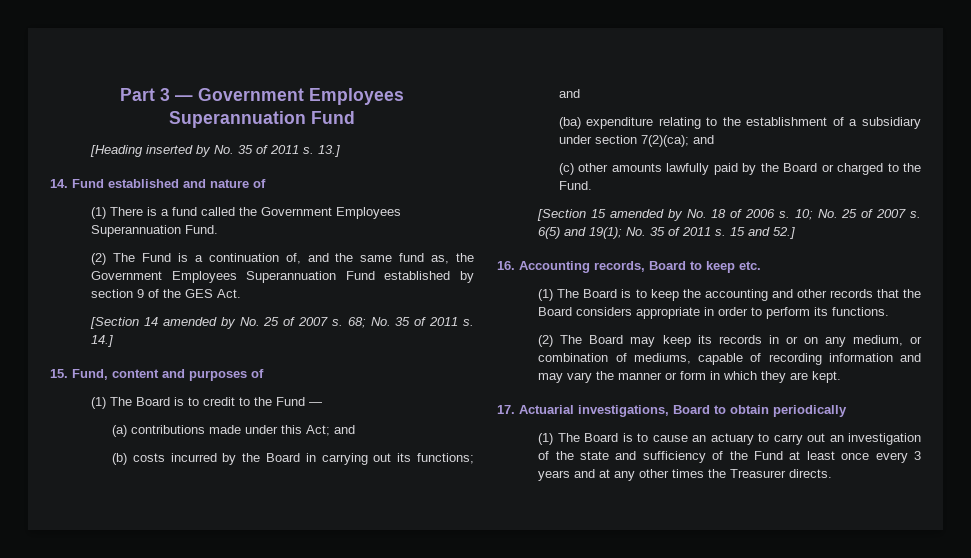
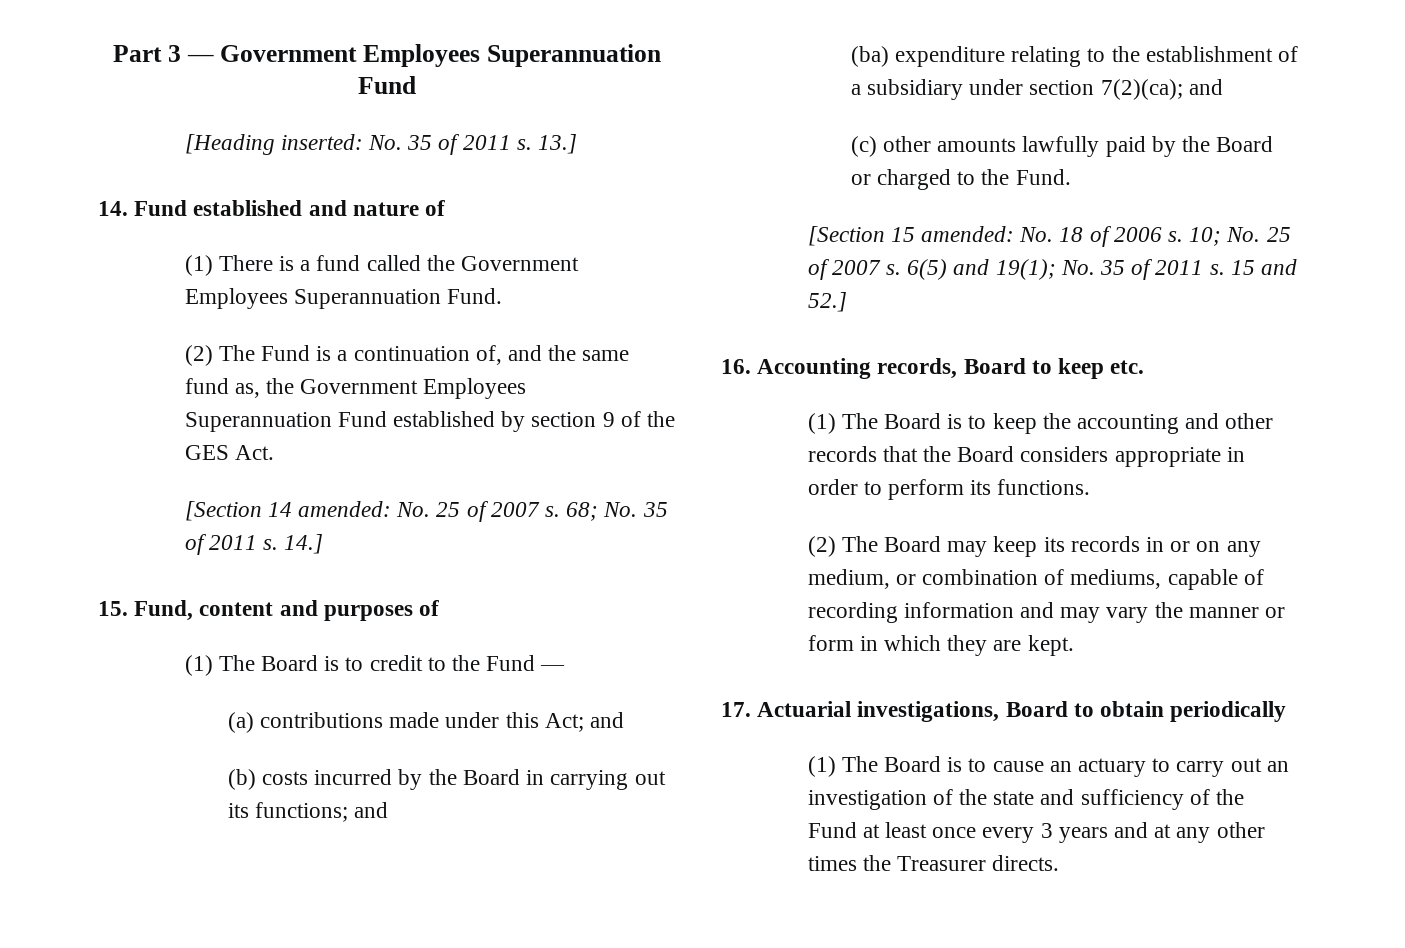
- [Heading inserted by No. 35 of 2011 s.
+ [Heading inserted: No. 35 of 2011 s.
- [Section 14 amended by No. 25 of 2007 s.
+ [Section 14 amended: No. 25 of 2007 s.
- [Section 15 amended by No. 18 of 2006 s.
+ [Section 15 amended: No. 18 of 2006 s.

